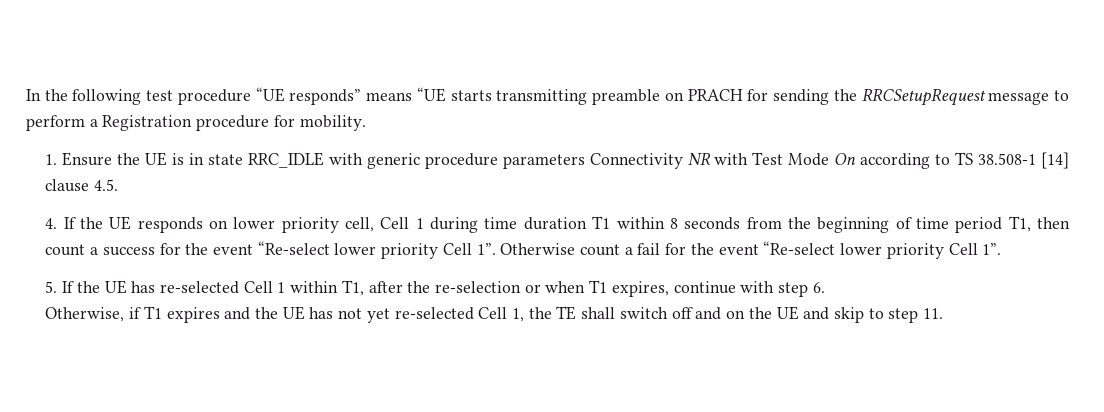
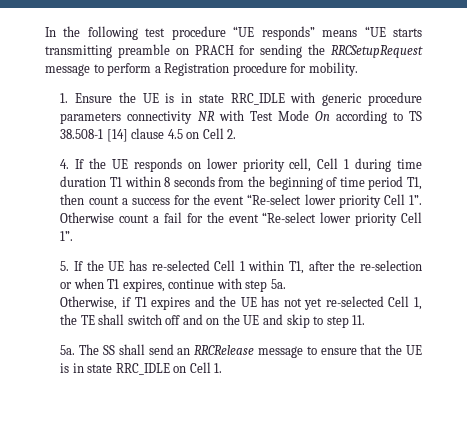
- 1. Ensure the UE is in state RRC_IDLE with generic procedure parameters Connectivity NR with Test Mode On according to TS 38.508-1 [14] clause 4.5.
+ 1. Ensure the UE is in state RRC_IDLE with generic procedure parameters connectivity NR with Test Mode On according to TS 38.508-1 [14] clause 4.5 on Cell 2.
- 5. If the UE has re-selected Cell 1 within T1, after the re-selection or when T1 expires, continue with step 6.
+ 5. If the UE has re-selected Cell 1 within T1, after the re-selection or when T1 expires, continue with step 5a.
+ 5a. The SS shall send an RRCRelease message to ensure that the UE is in state RRC_IDLE on Cell 1.

